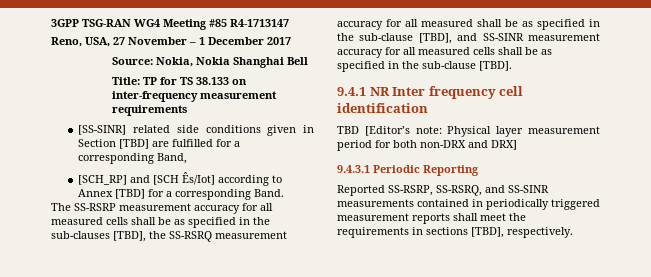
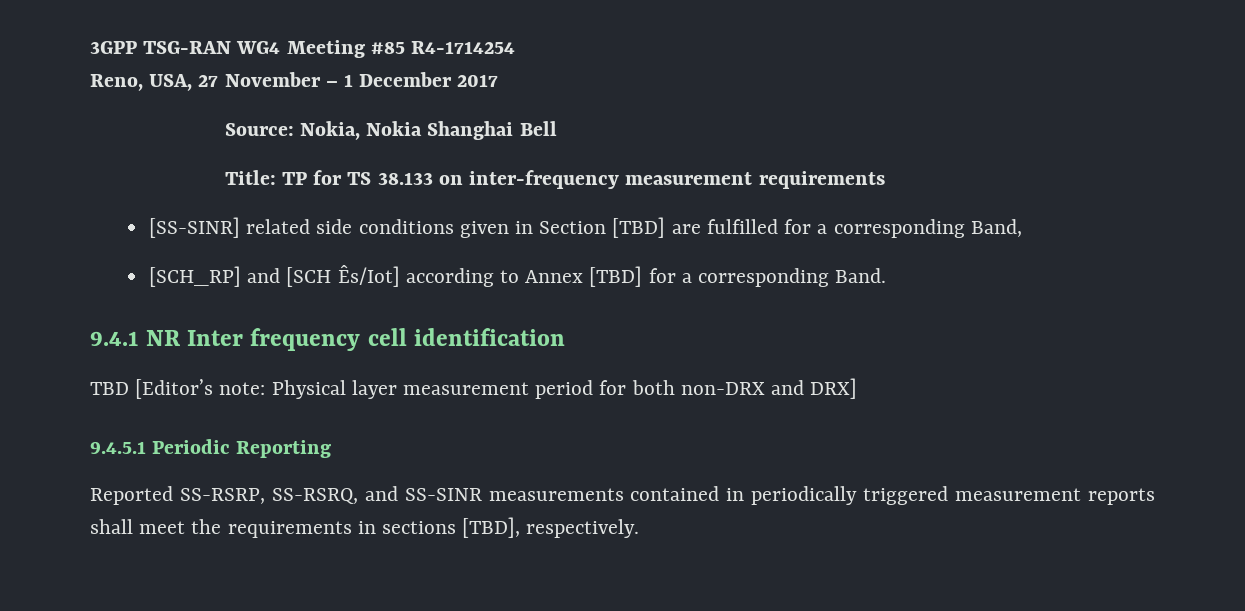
- 3GPP TSG-RAN WG4 Meeting #85 R4-1713147
+ 3GPP TSG-RAN WG4 Meeting #85 R4-1714254
- The SS-RSRP measurement accuracy for all measured cells shall be as specified in the sub-clauses [TBD], the SS-RSRQ measurement accuracy for all measured shall be as specified in the sub-clause [TBD], and SS-SINR measurement accuracy for all measured cells shall be as specified in the sub-clause [TBD].
- 9.4.3.1 Periodic Reporting
+ 9.4.5.1 Periodic Reporting

